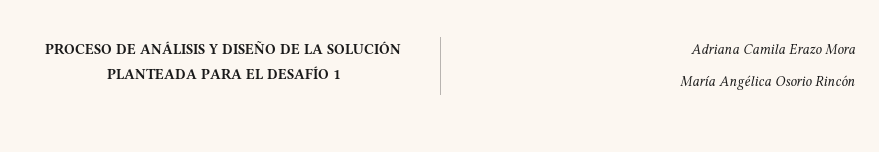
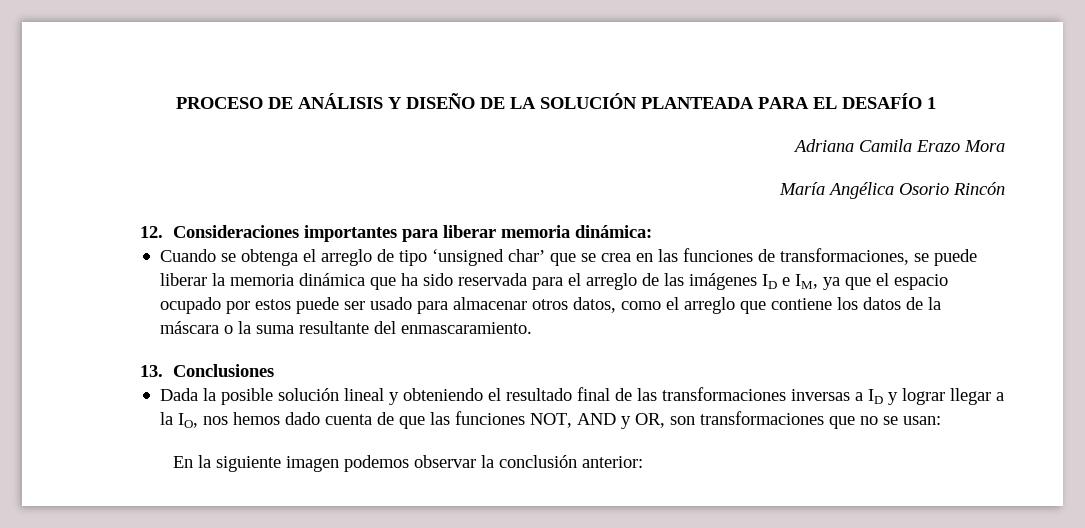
+ 12. Consideraciones importantes para liberar memoria dinámica:
+ Cuando se obtenga el arreglo de tipo ‘unsigned char’ que se crea en las funciones de transformaciones, se puede liberar la memoria dinámica que ha sido reservada para el arreglo de las imágenes ID e IM, ya que el espacio ocupado por estos puede ser usado para almacenar otros datos, como el arreglo que contiene los datos de la máscara o la suma resultante del enmascaramiento.
+ 13. Conclusiones
+ Dada la posible solución lineal y obteniendo el resultado final de las transformaciones inversas a ID y lograr llegar a la IO, nos hemos dado cuenta de que las funciones NOT, AND y OR, son transformaciones que no se usan:
+ En la siguiente imagen podemos observar la conclusión anterior:

